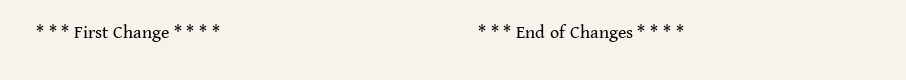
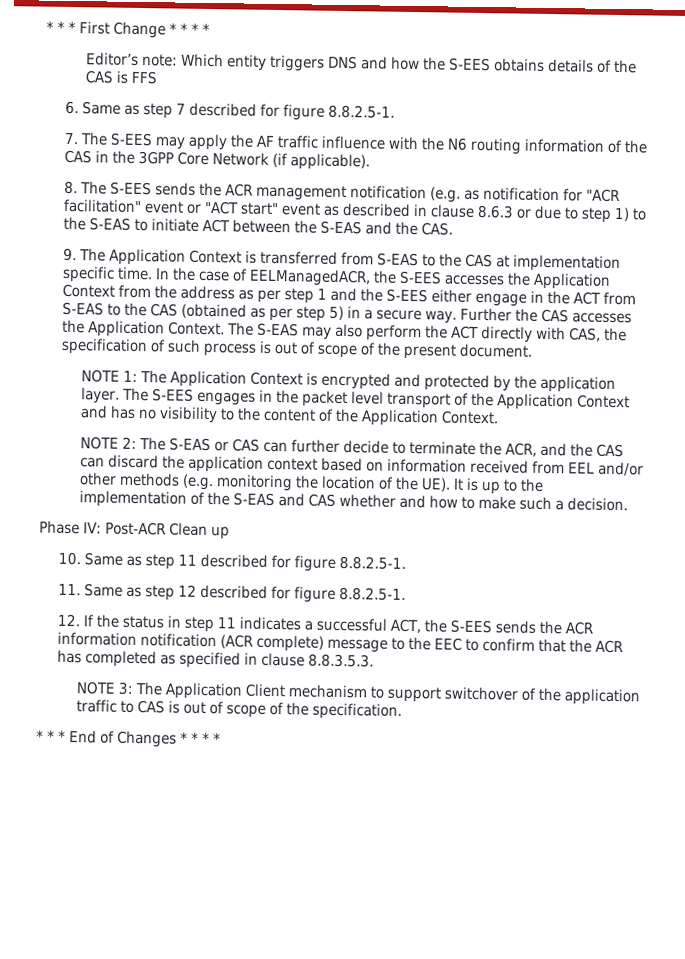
+ Editor’s note: Which entity triggers DNS and how the S-EES obtains details of the CAS is FFS
+ 6. Same as step 7 described for figure 8.8.2.5-1.
+ 7. The S-EES may apply the AF traffic influence with the N6 routing information of the CAS in the 3GPP Core Network (if applicable).
+ 8. The S-EES sends the ACR management notification (e.g. as notification for "ACR facilitation" event or "ACT start" event as described in clause 8.6.3 or due to step 1) to the S-EAS to initiate ACT between the S-EAS and the CAS.
+ 9. The Application Context is transferred from S-EAS to the CAS at implementation specific time. In the case of EELManagedACR, the S-EES accesses the Application Context from the address as per step 1 and the S-EES either engage in the ACT from S-EAS to the CAS (obtained as per step 5) in a secure way. Further the CAS accesses the Application Context. The S-EAS may also perform the ACT directly with CAS, the specification of such process is out of scope of the present document.
+ NOTE 1: The Application Context is encrypted and protected by the application layer. The S-EES engages in the packet level transport of the Application Context and has no visibility to the content of the Application Context.
+ NOTE 2: The S-EAS or CAS can further decide to terminate the ACR, and the CAS can discard the application context based on information received from EEL and/or other methods (e.g. monitoring the location of the UE). It is up to the implementation of the S-EAS and CAS whether and how to make such a decision.
+ Phase IV: Post-ACR Clean up
+ 10. Same as step 11 described for figure 8.8.2.5-1.
+ 11. Same as step 12 described for figure 8.8.2.5-1.
+ 12. If the status in step 11 indicates a successful ACT, the S-EES sends the ACR information notification (ACR complete) message to the EEC to confirm that the ACR has completed as specified in clause 8.8.3.5.3.
+ NOTE 3: The Application Client mechanism to support switchover of the application traffic to CAS is out of scope of the specification.

